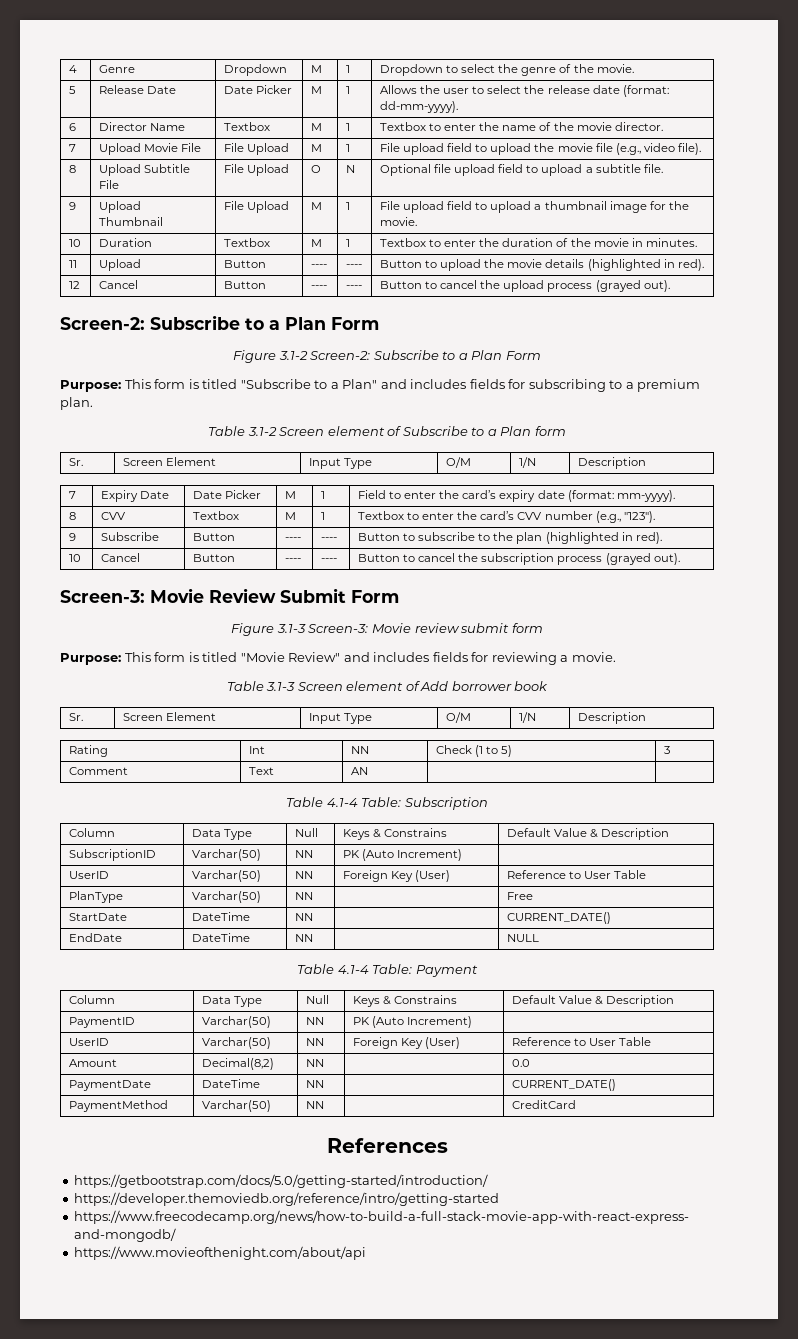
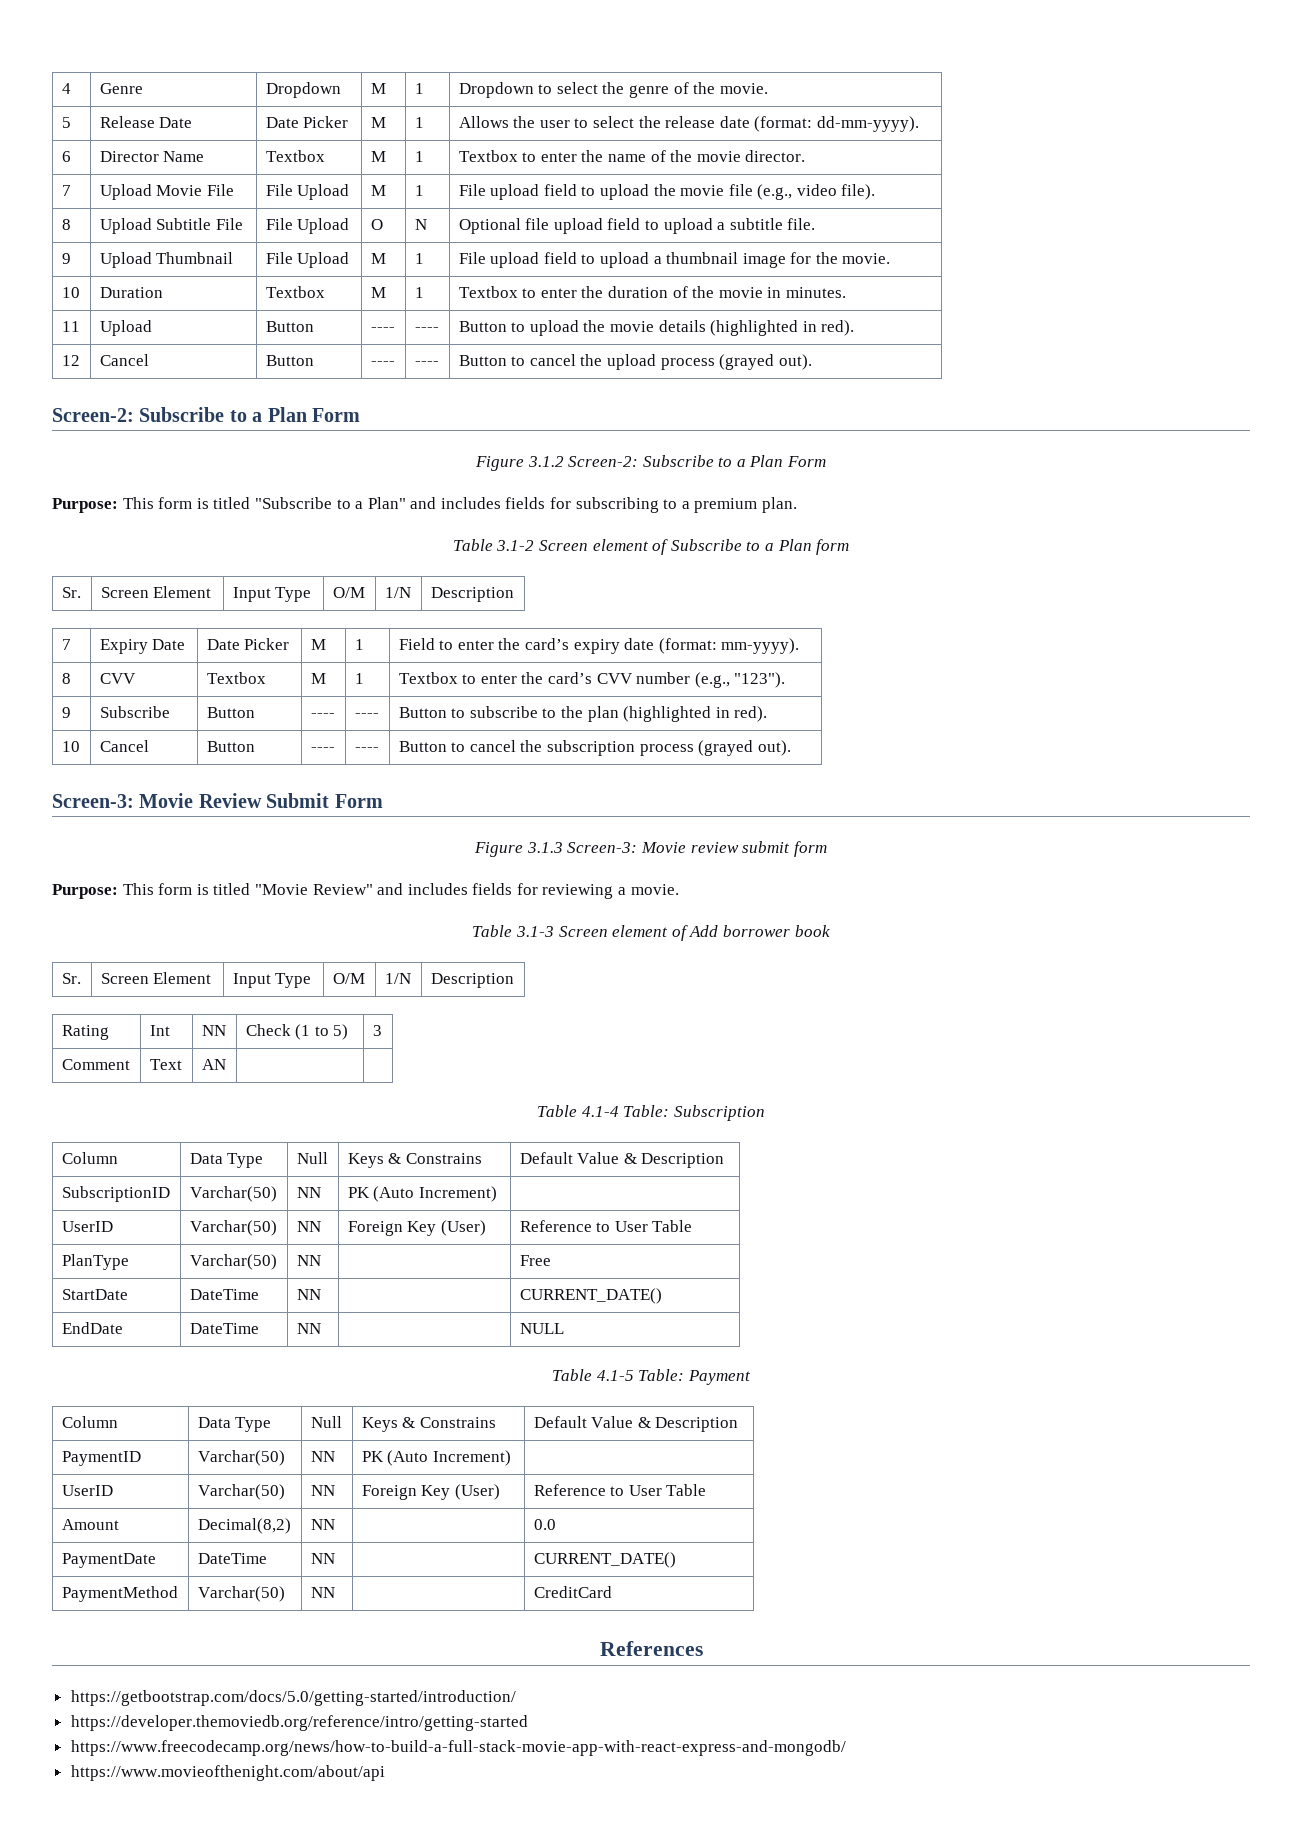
- Figure 3.1-2 Screen-2: Subscribe to a Plan Form
+ Figure 3.1.2 Screen-2: Subscribe to a Plan Form
- Figure 3.1-3 Screen-3: Movie review submit form
+ Figure 3.1.3 Screen-3: Movie review submit form
- Table 4.1-4 Table: Payment
+ Table 4.1-5 Table: Payment

